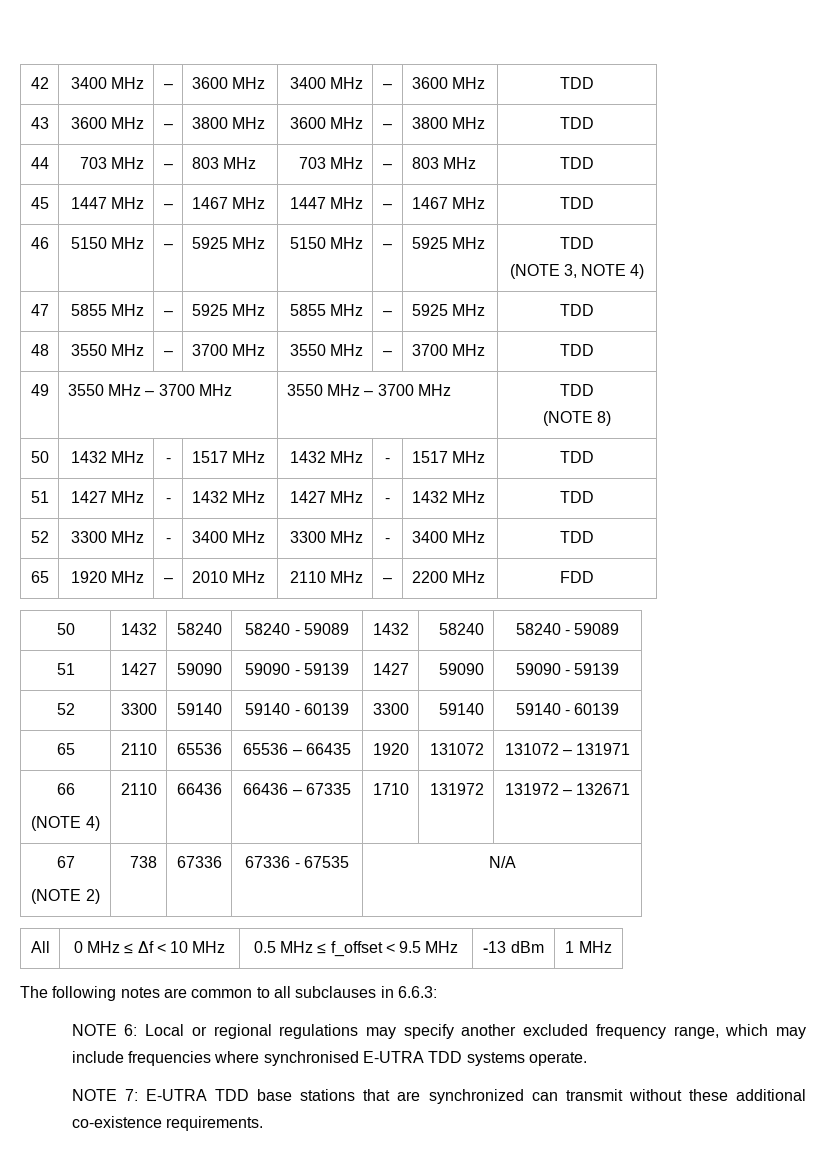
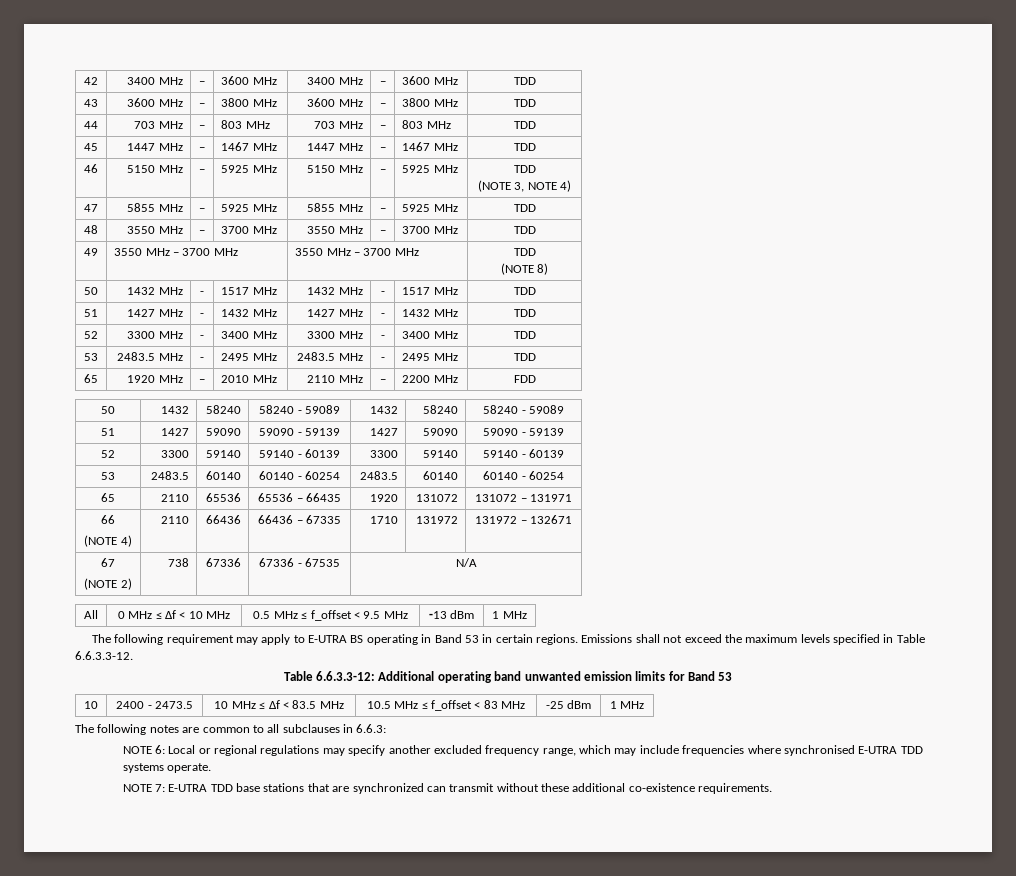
+ 53 | 2483.5 MHz | - | 2495 MHz | 2483.5 MHz | - | 2495 MHz | TDD
+ 53 | 2483.5 | 60140 | 60140 - 60254 | 2483.5 | 60140 | 60140 - 60254
+ The following requirement may apply to E-UTRA BS operating in Band 53 in certain regions. Emissions shall not exceed the maximum levels specified in Table 6.6.3.3-12.
+ Table 6.6.3.3-12: Additional operating band unwanted emission limits for Band 53
+ 10 | 2400 - 2473.5 | 10 MHz ≤ Δf < 83.5 MHz | 10.5 MHz ≤ f_offset < 83 MHz | -25 dBm | 1 MHz

